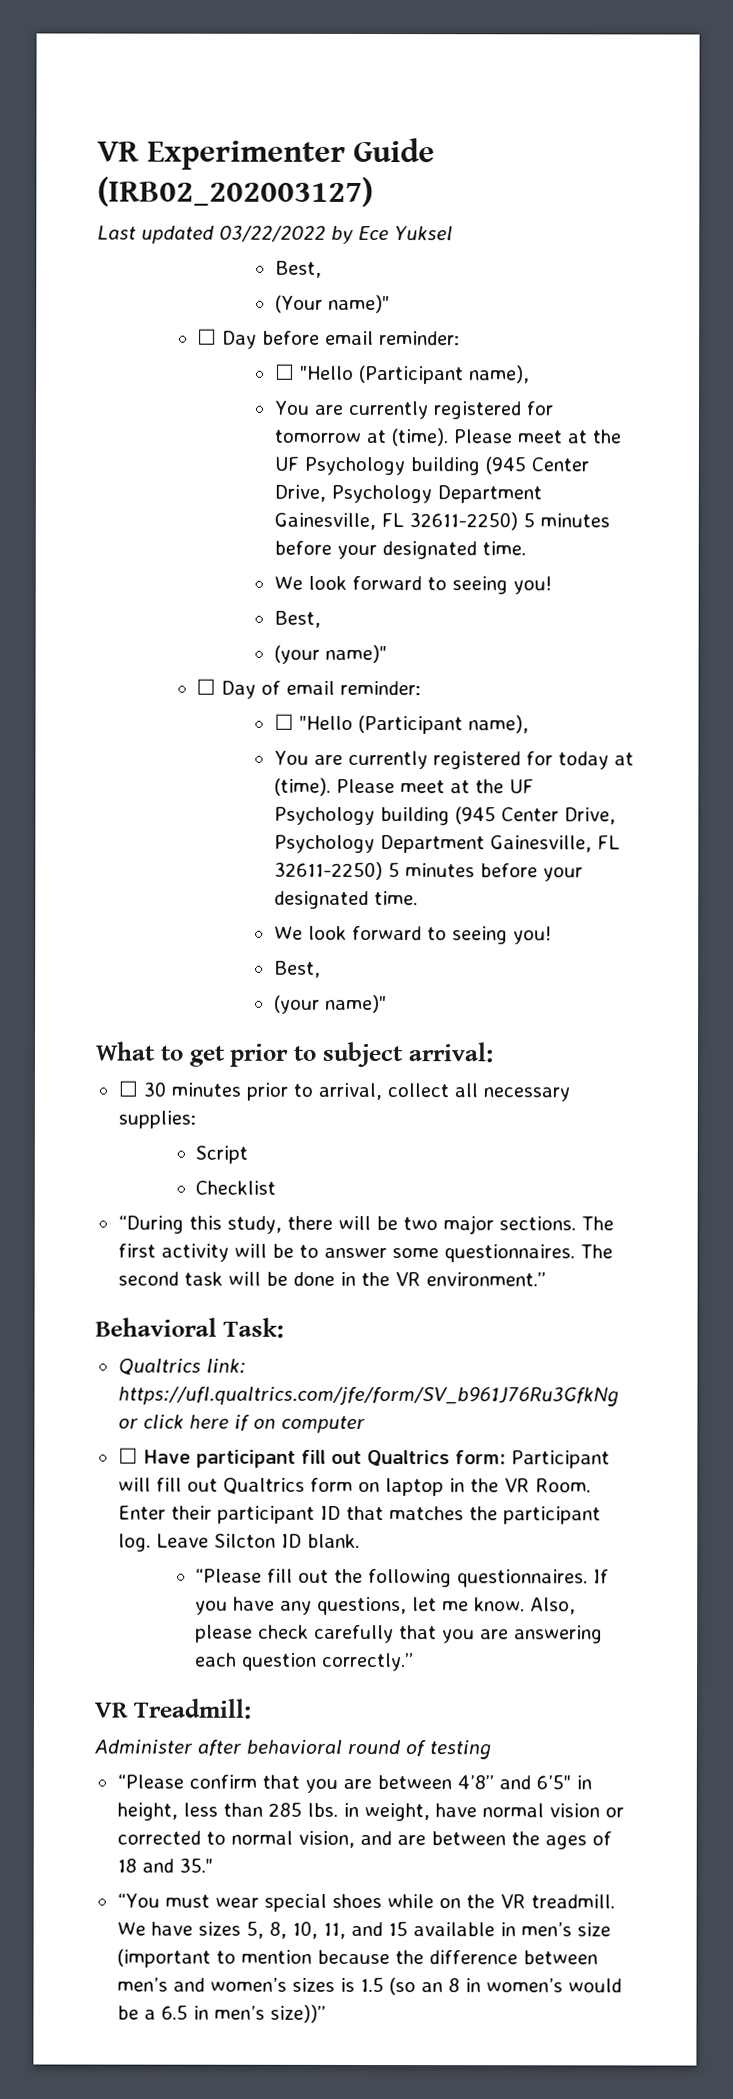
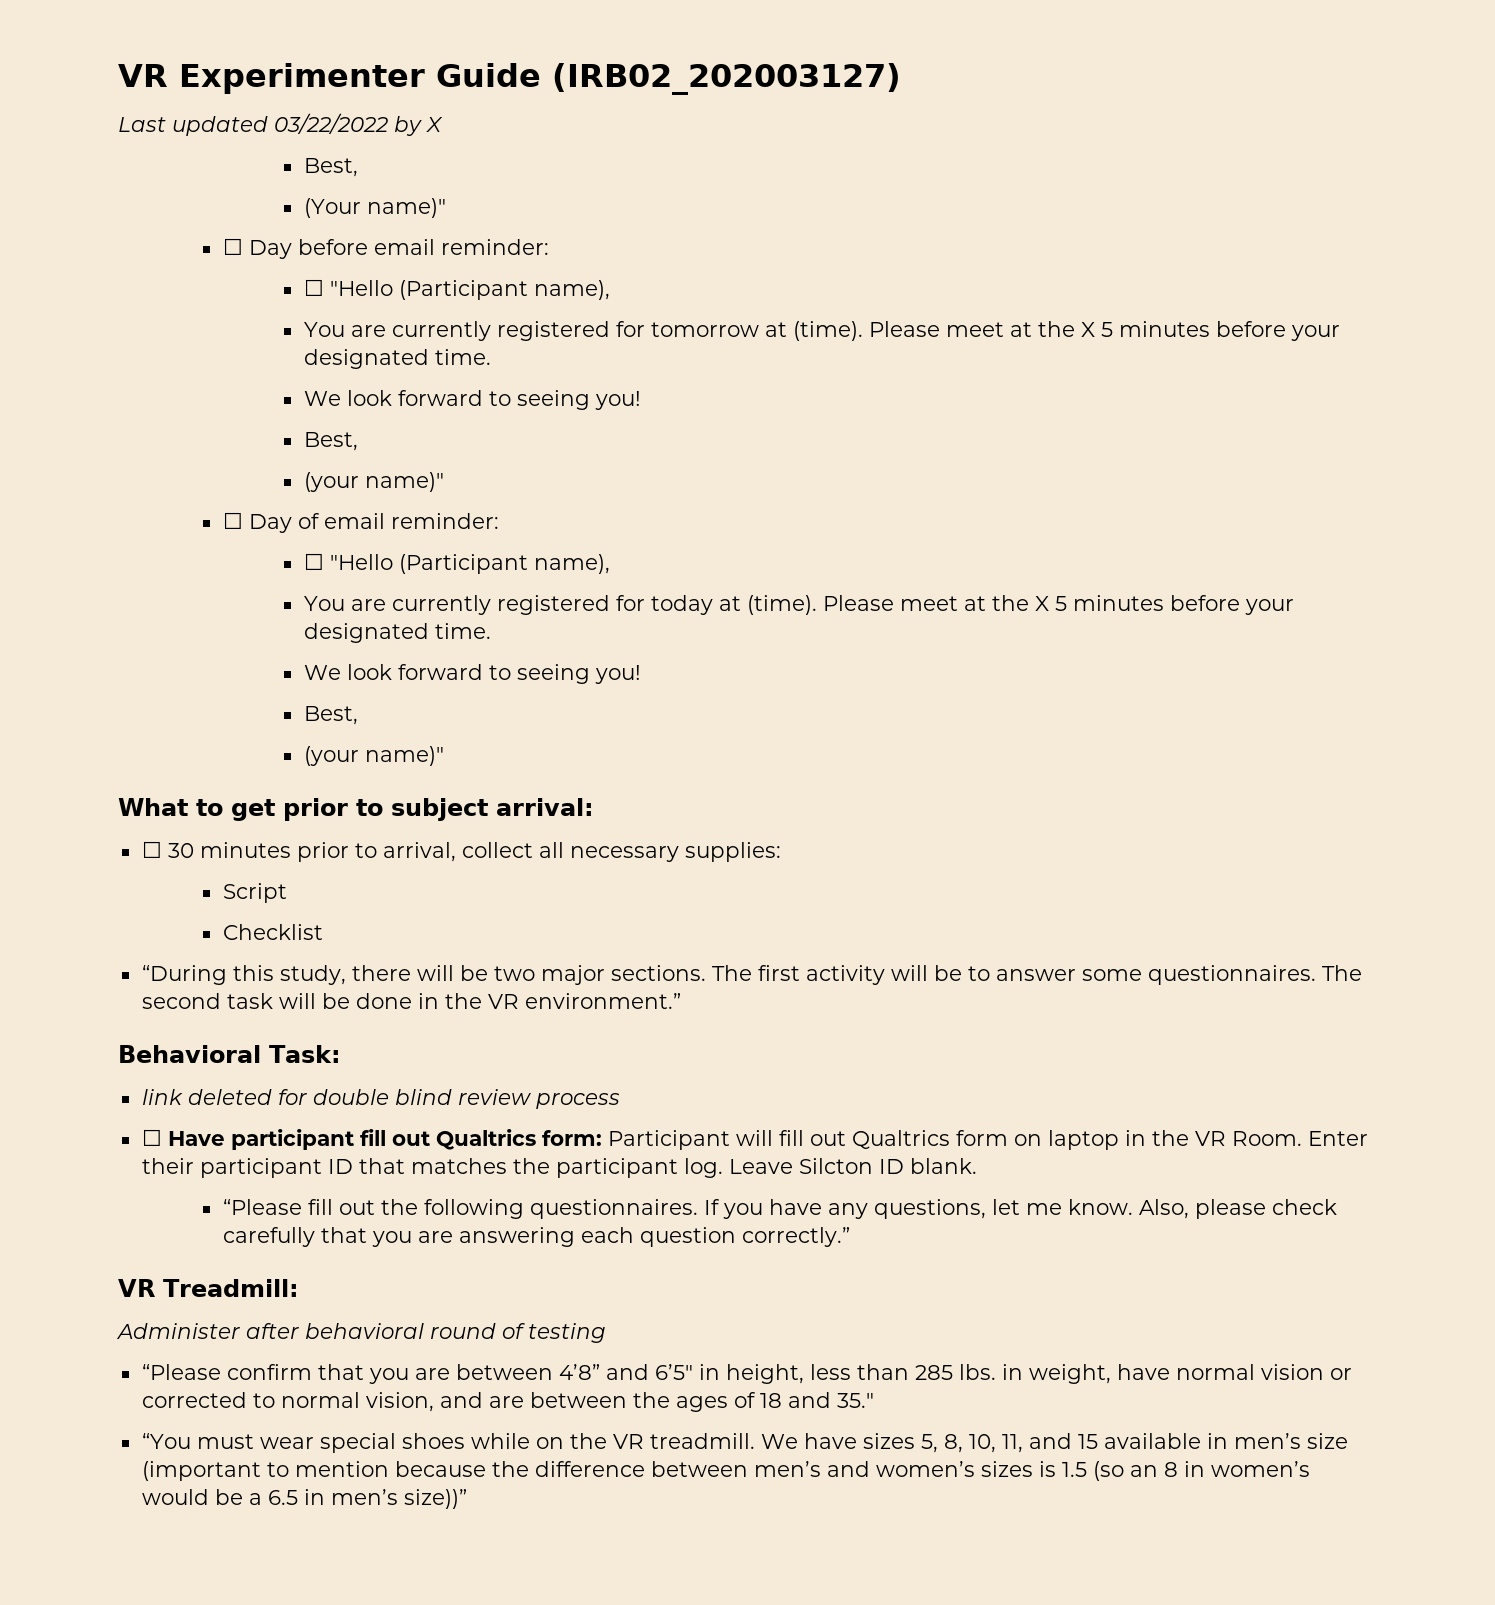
- Last updated 03/22/2022 by Ece Yuksel
+ Last updated 03/22/2022 by X
- You are currently registered for tomorrow at (time). Please meet at the UF Psychology building (945 Center Drive, Psychology Department Gainesville, FL 32611-2250) 5 minutes before your designated time.
+ You are currently registered for tomorrow at (time). Please meet at the X 5 minutes before your designated time.
- You are currently registered for today at (time). Please meet at the UF Psychology building (945 Center Drive, Psychology Department Gainesville, FL 32611-2250) 5 minutes before your designated time.
+ You are currently registered for today at (time). Please meet at the X 5 minutes before your designated time.
- Qualtrics link: https://ufl.qualtrics.com/jfe/form/SV_b961J76Ru3GfkNg or click here if on computer
+ link deleted for double blind review process

